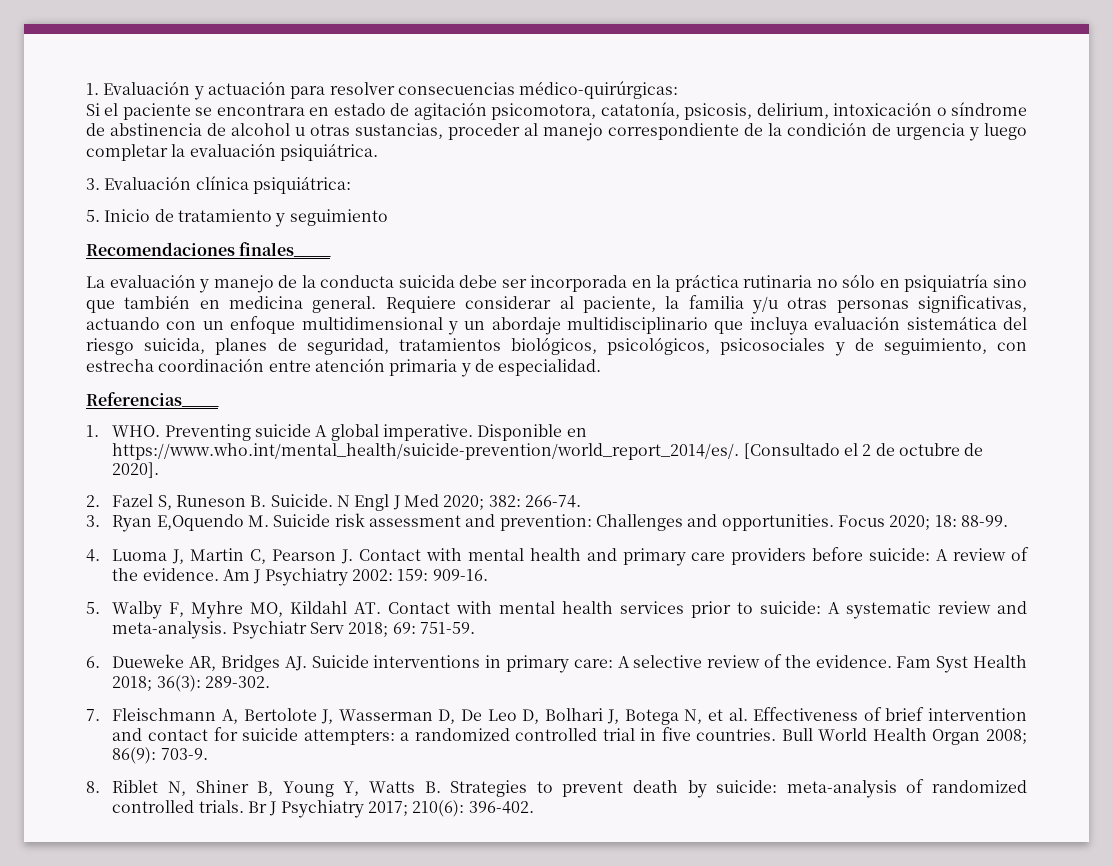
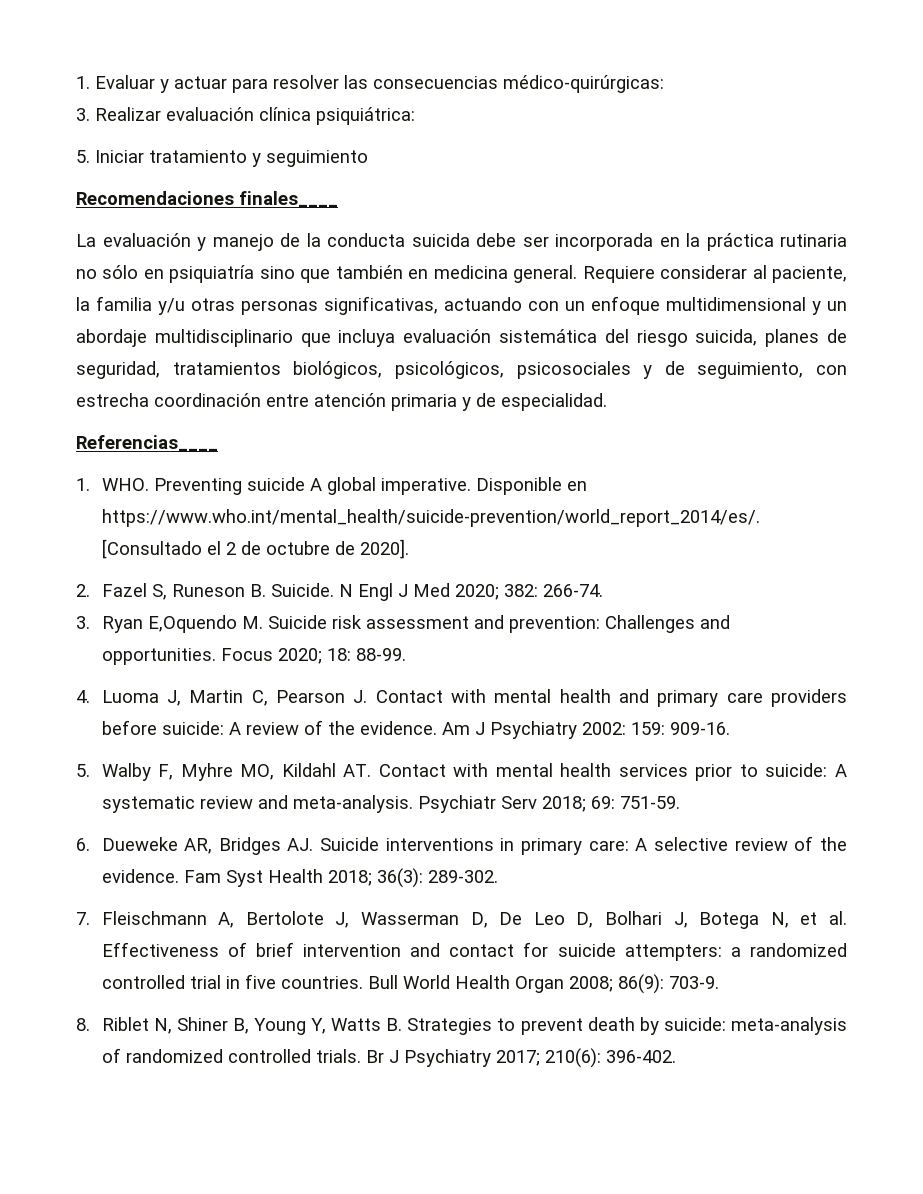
- 1. Evaluación y actuación para resolver consecuencias médico-quirúrgicas:
+ 1. Evaluar y actuar para resolver las consecuencias médico-quirúrgicas:
- Si el paciente se encontrara en estado de agitación psicomotora, catatonía, psicosis, delirium, intoxicación o síndrome de abstinencia de alcohol u otras sustancias, proceder al manejo correspondiente de la condición de urgencia y luego completar la evaluación psiquiátrica.
- 3. Evaluación clínica psiquiátrica:
+ 3. Realizar evaluación clínica psiquiátrica:
- 5. Inicio de tratamiento y seguimiento
+ 5. Iniciar tratamiento y seguimiento

